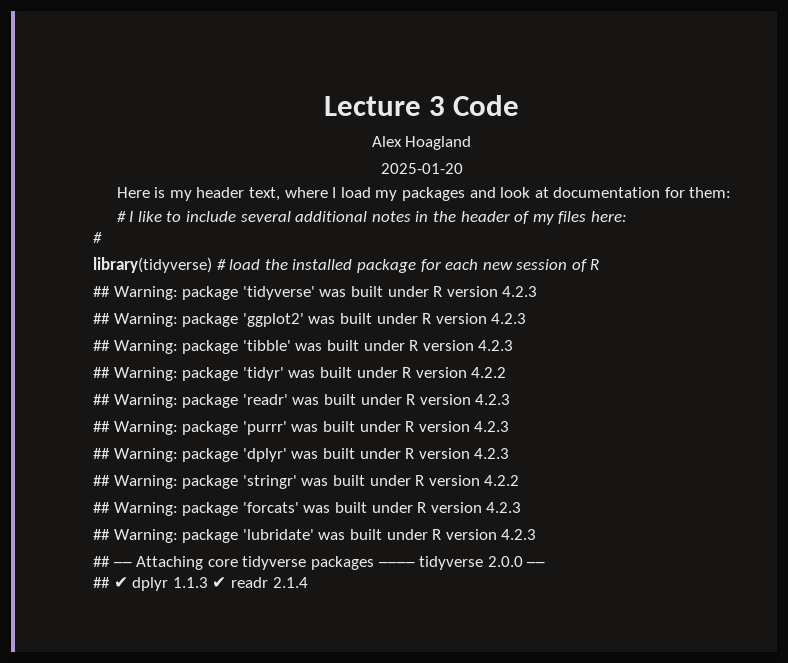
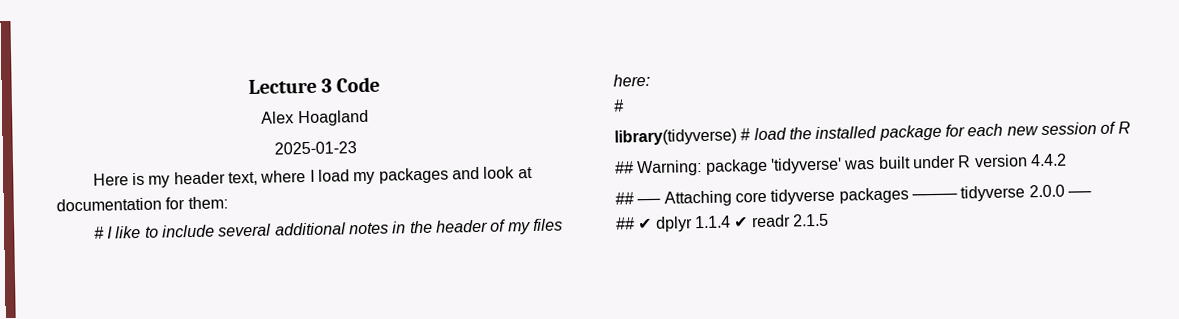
- 2025-01-20
+ 2025-01-23
- ## Warning: package 'tidyverse' was built under R version 4.2.3
- ## Warning: package 'ggplot2' was built under R version 4.2.3
- ## Warning: package 'tibble' was built under R version 4.2.3
- ## Warning: package 'tidyr' was built under R version 4.2.2
- ## Warning: package 'readr' was built under R version 4.2.3
- ## Warning: package 'purrr' was built under R version 4.2.3
- ## Warning: package 'dplyr' was built under R version 4.2.3
- ## Warning: package 'stringr' was built under R version 4.2.2
- ## Warning: package 'forcats' was built under R version 4.2.3
- ## Warning: package 'lubridate' was built under R version 4.2.3
+ ## Warning: package 'tidyverse' was built under R version 4.4.2
- ## ✔ dplyr 1.1.3 ✔ readr 2.1.4
+ ## ✔ dplyr 1.1.4 ✔ readr 2.1.5

